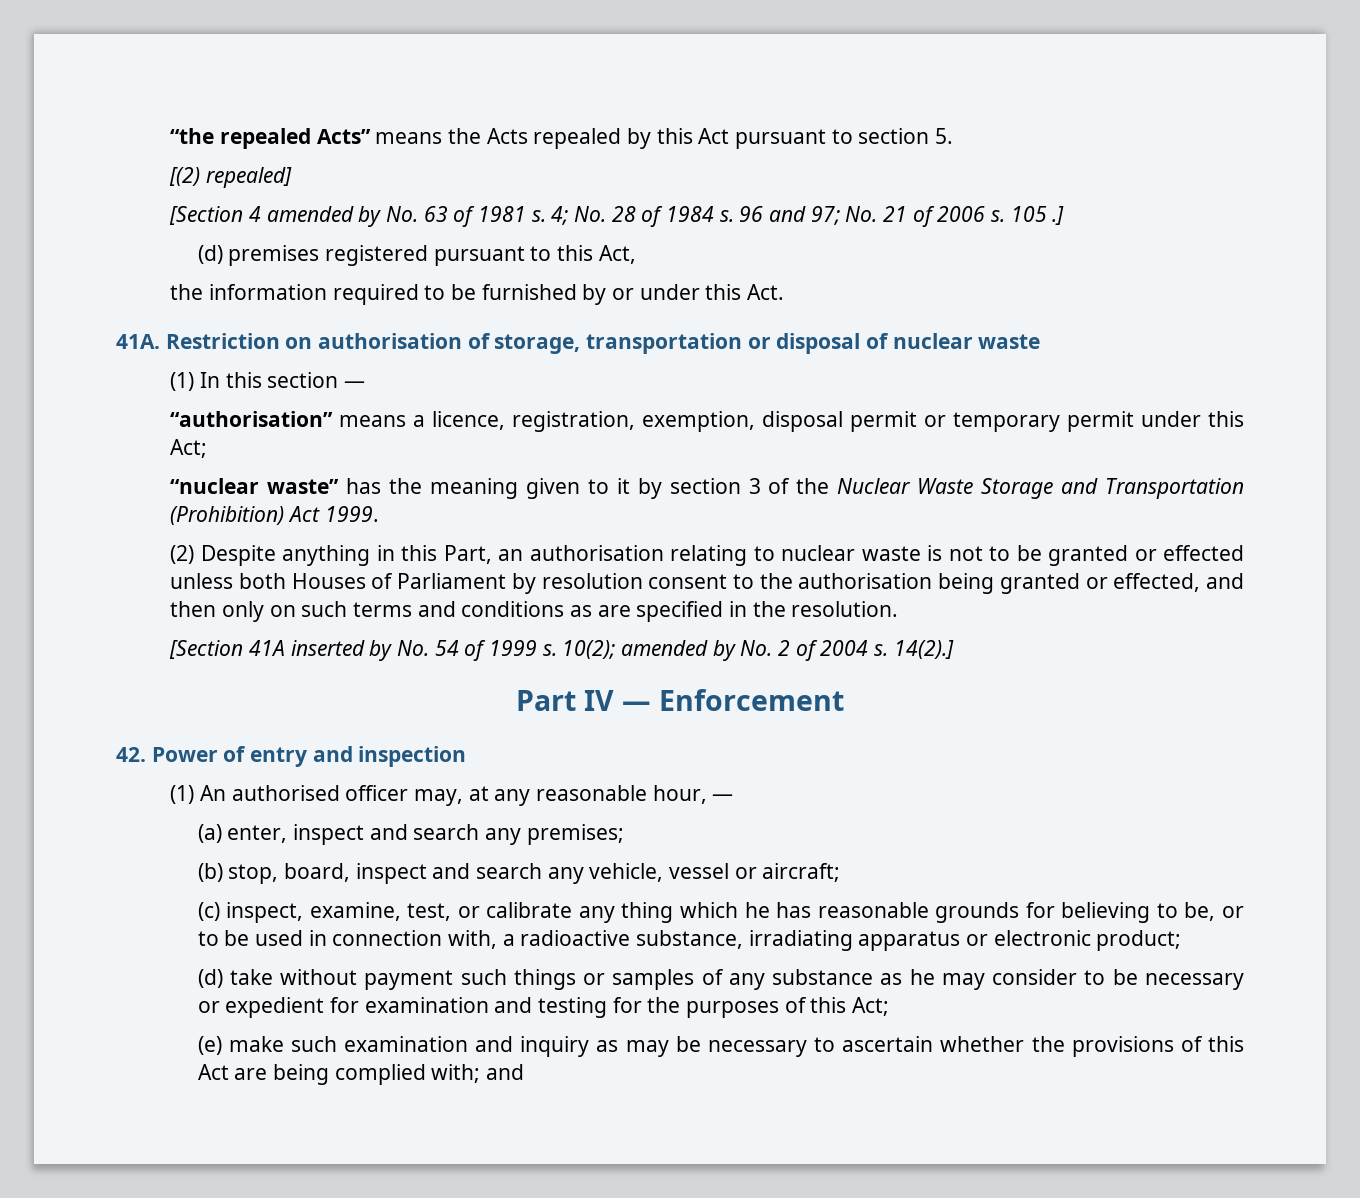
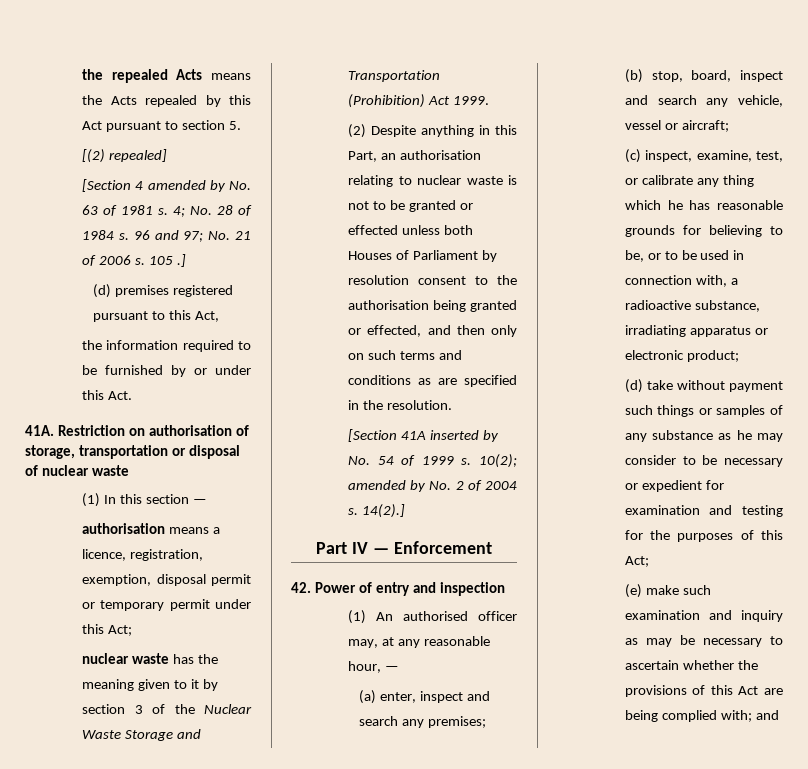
- “the repealed Acts” means the Acts repealed by this Act pursuant to section 5.
+ the repealed Acts means the Acts repealed by this Act pursuant to section 5.
- “authorisation” means a licence, registration, exemption, disposal permit or temporary permit under this Act;
+ authorisation means a licence, registration, exemption, disposal permit or temporary permit under this Act;
- “nuclear waste” has the meaning given to it by section 3 of the Nuclear Waste Storage and Transportation (Prohibition) Act 1999.
+ nuclear waste has the meaning given to it by section 3 of the Nuclear Waste Storage and Transportation (Prohibition) Act 1999.

